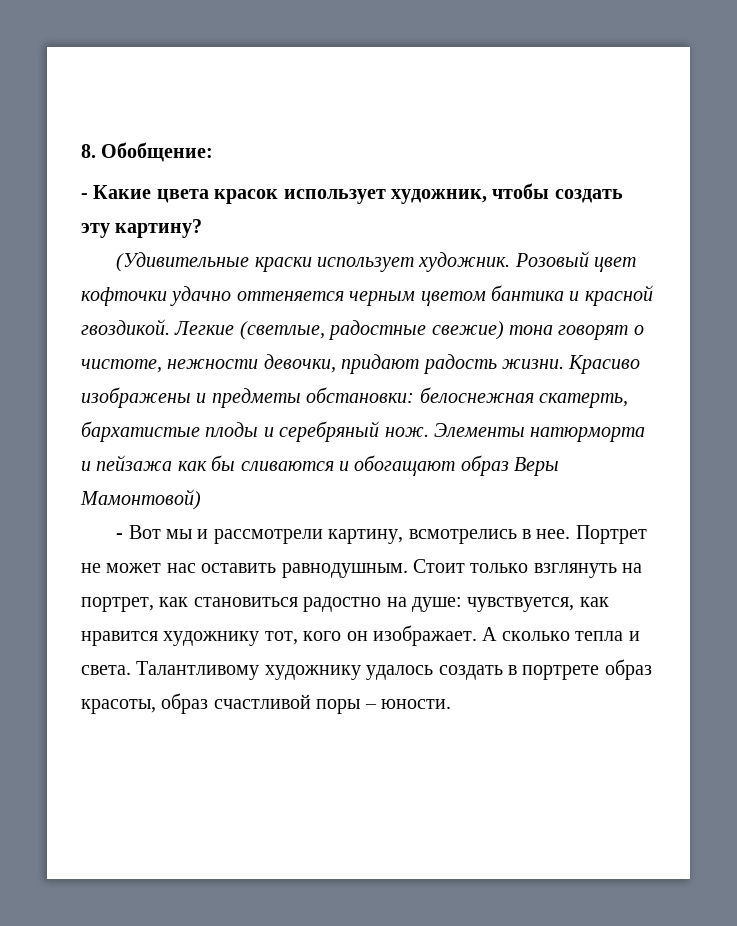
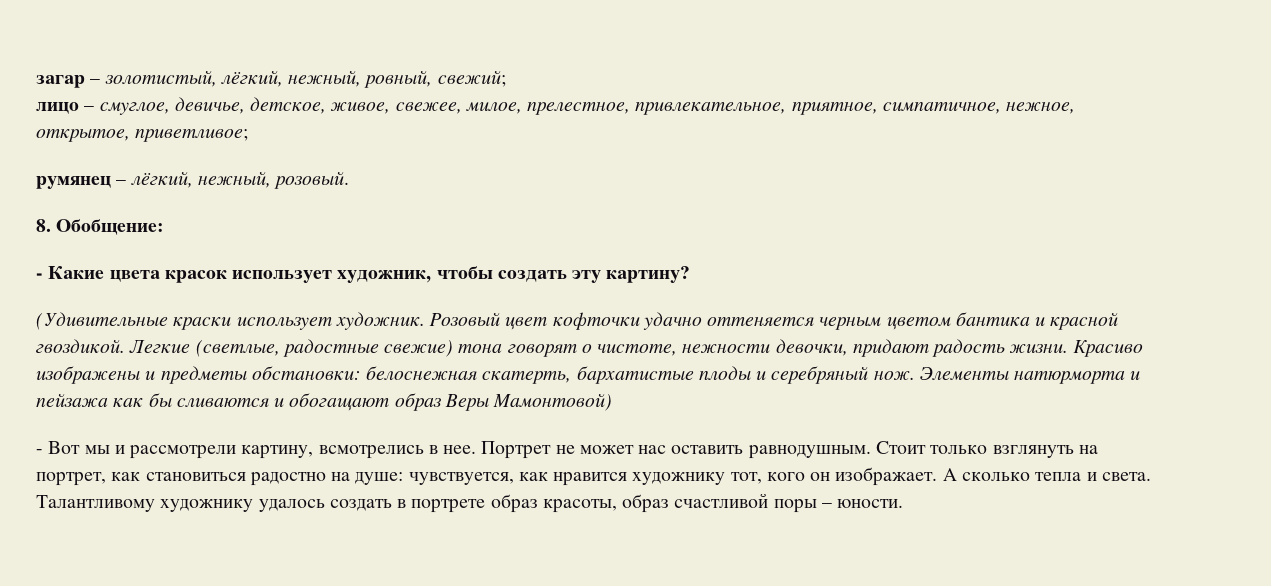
+ загар – золотистый, лёгкий, нежный, ровный, свежий;
+ лицо – смуглое, девичье, детское, живое, свежее, милое, прелестное, привлекательное, приятное, симпатичное, нежное, открытое, приветливое;
+ румянец – лёгкий, нежный, розовый.

